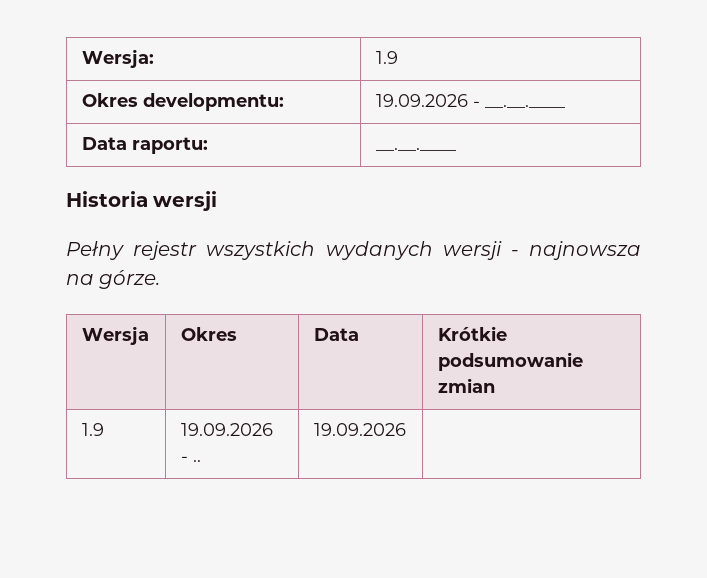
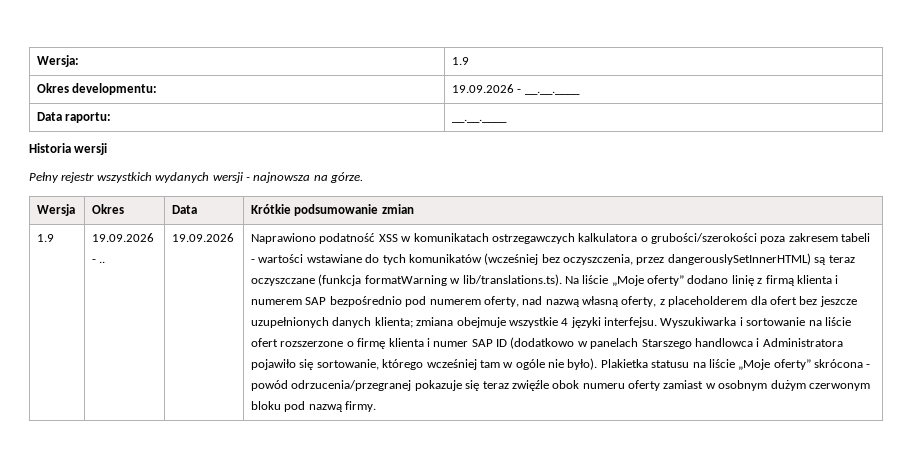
+ Naprawiono podatność XSS w komunikatach ostrzegawczych kalkulatora o grubości/szerokości poza zakresem tabeli - wartości wstawiane do tych komunikatów (wcześniej bez oczyszczenia, przez dangerouslySetInnerHTML) są teraz oczyszczane (funkcja formatWarning w lib/translations.ts). Na liście „Moje oferty” dodano linię z firmą klienta i numerem SAP bezpośrednio pod numerem oferty, nad nazwą własną oferty, z placeholderem dla ofert bez jeszcze uzupełnionych danych klienta; zmiana obejmuje wszystkie 4 języki interfejsu. Wyszukiwarka i sortowanie na liście ofert rozszerzone o firmę klienta i numer SAP ID (dodatkowo w panelach Starszego handlowca i Administratora pojawiło się sortowanie, którego wcześniej tam w ogóle nie było). Plakietka statusu na liście „Moje oferty” skrócona - powód odrzucenia/przegranej pokazuje się teraz zwięźle obok numeru oferty zamiast w osobnym dużym czerwonym bloku pod nazwą firmy.

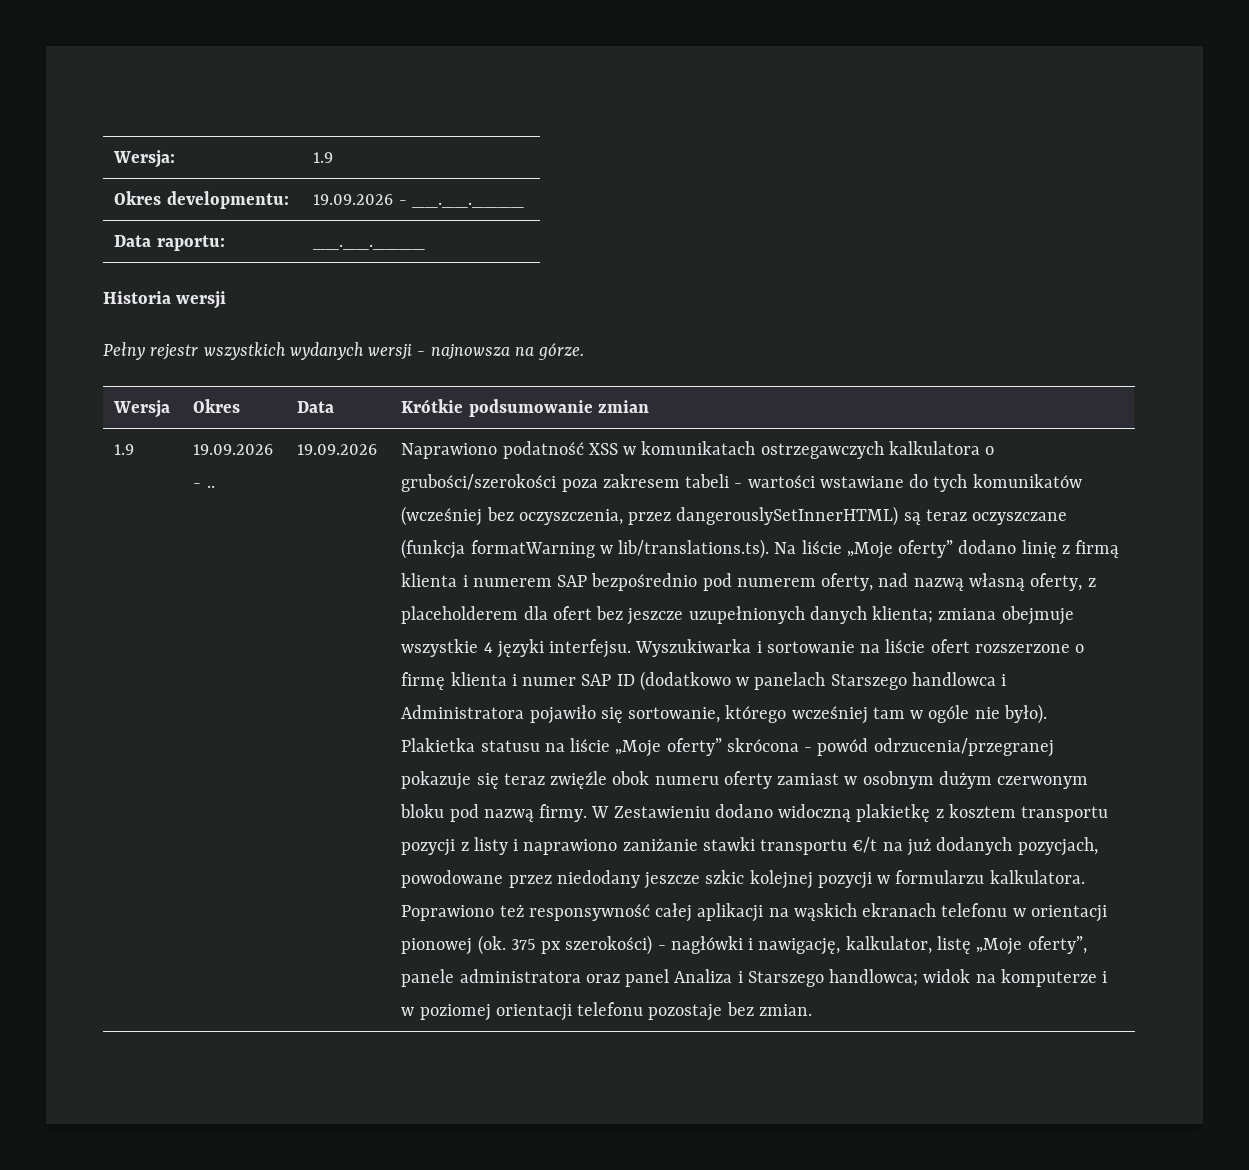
+ W Zestawieniu dodano widoczną plakietkę z kosztem transportu pozycji z listy i naprawiono zaniżanie stawki transportu €/t na już dodanych pozycjach, powodowane przez niedodany jeszcze szkic kolejnej pozycji w formularzu kalkulatora. Poprawiono też responsywność całej aplikacji na wąskich ekranach telefonu w orientacji pionowej (ok. 375 px szerokości) - nagłówki i nawigację, kalkulator, listę „Moje oferty”, panele administratora oraz panel Analiza i Starszego handlowca; widok na komputerze i w poziomej orientacji telefonu pozostaje bez zmian.

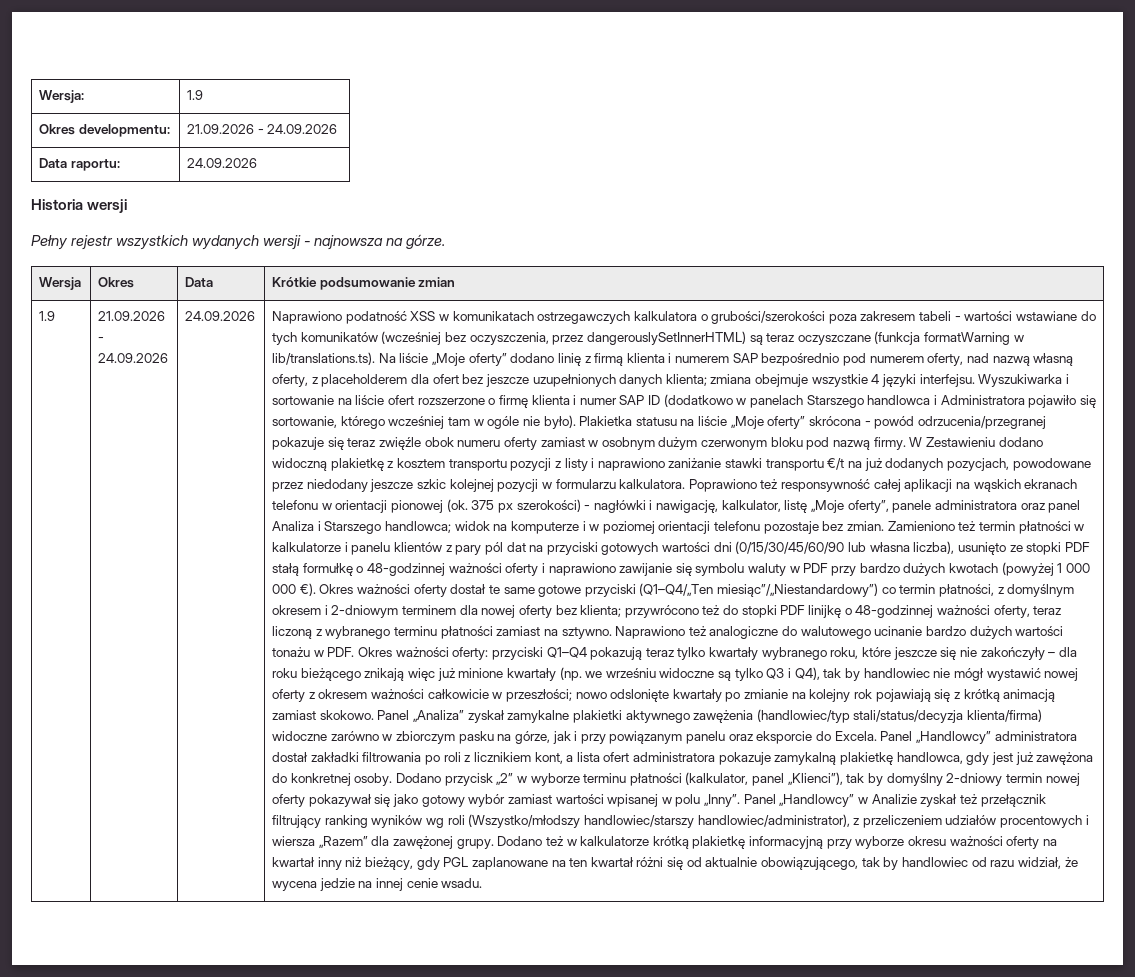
- Okres developmentu: | 19.09.2026 - __.__.____
+ Okres developmentu: | 21.09.2026 - 24.09.2026
- Data raportu: | __.__.____
+ Data raportu: | 24.09.2026
- 19.09.2026 - .. | 19.09.2026
+ 21.09.2026 - 24.09.2026 | 24.09.2026
+ Zamieniono też termin płatności w kalkulatorze i panelu klientów z pary pól dat na przyciski gotowych wartości dni (0/15/30/45/60/90 lub własna liczba), usunięto ze stopki PDF stałą formułkę o 48-godzinnej ważności oferty i naprawiono zawijanie się symbolu waluty w PDF przy bardzo dużych kwotach (powyżej 1 000 000 €). Okres ważności oferty dostał te same gotowe przyciski (Q1–Q4/„Ten miesiąc”/„Niestandardowy”) co termin płatności, z domyślnym okresem i 2-dniowym terminem dla nowej oferty bez klienta; przywrócono też do stopki PDF linijkę o 48-godzinnej ważności oferty, teraz liczoną z wybranego terminu płatności zamiast na sztywno. Naprawiono też analogiczne do walutowego ucinanie bardzo dużych wartości tonażu w PDF. Okres ważności oferty: przyciski Q1–Q4 pokazują teraz tylko kwartały wybranego roku, które jeszcze się nie zakończyły – dla roku bieżącego znikają więc już minione kwartały (np. we wrześniu widoczne są tylko Q3 i Q4), tak by handlowiec nie mógł wystawić nowej oferty z okresem ważności całkowicie w przeszłości; nowo odslonięte kwartały po zmianie na kolejny rok pojawiają się z krótką animacją zamiast skokowo. Panel „Analiza” zyskał zamykalne plakietki aktywnego zawężenia (handlowiec/typ stali/status/decyzja klienta/firma) widoczne zarówno w zbiorczym pasku na górze, jak i przy powiązanym panelu oraz eksporcie do Excela. Panel „Handlowcy” administratora dostał zakładki filtrowania po roli z licznikiem kont, a lista ofert administratora pokazuje zamykalną plakietkę handlowca, gdy jest już zawężona do konkretnej osoby. Dodano przycisk „2” w wyborze terminu płatności (kalkulator, panel „Klienci”), tak by domyślny 2-dniowy termin nowej oferty pokazywał się jako gotowy wybór zamiast wartości wpisanej w polu „Inny”. Panel „Handlowcy” w Analizie zyskał też przełącznik filtrujący ranking wyników wg roli (Wszystko/młodszy handlowiec/starszy handlowiec/administrator), z przeliczeniem udziałów procentowych i wiersza „Razem” dla zawężonej grupy. Dodano też w kalkulatorze krótką plakietkę informacyjną przy wyborze okresu ważności oferty na kwartał inny niż bieżący, gdy PGL zaplanowane na ten kwartał różni się od aktualnie obowiązującego, tak by handlowiec od razu widział, że wycena jedzie na innej cenie wsadu.

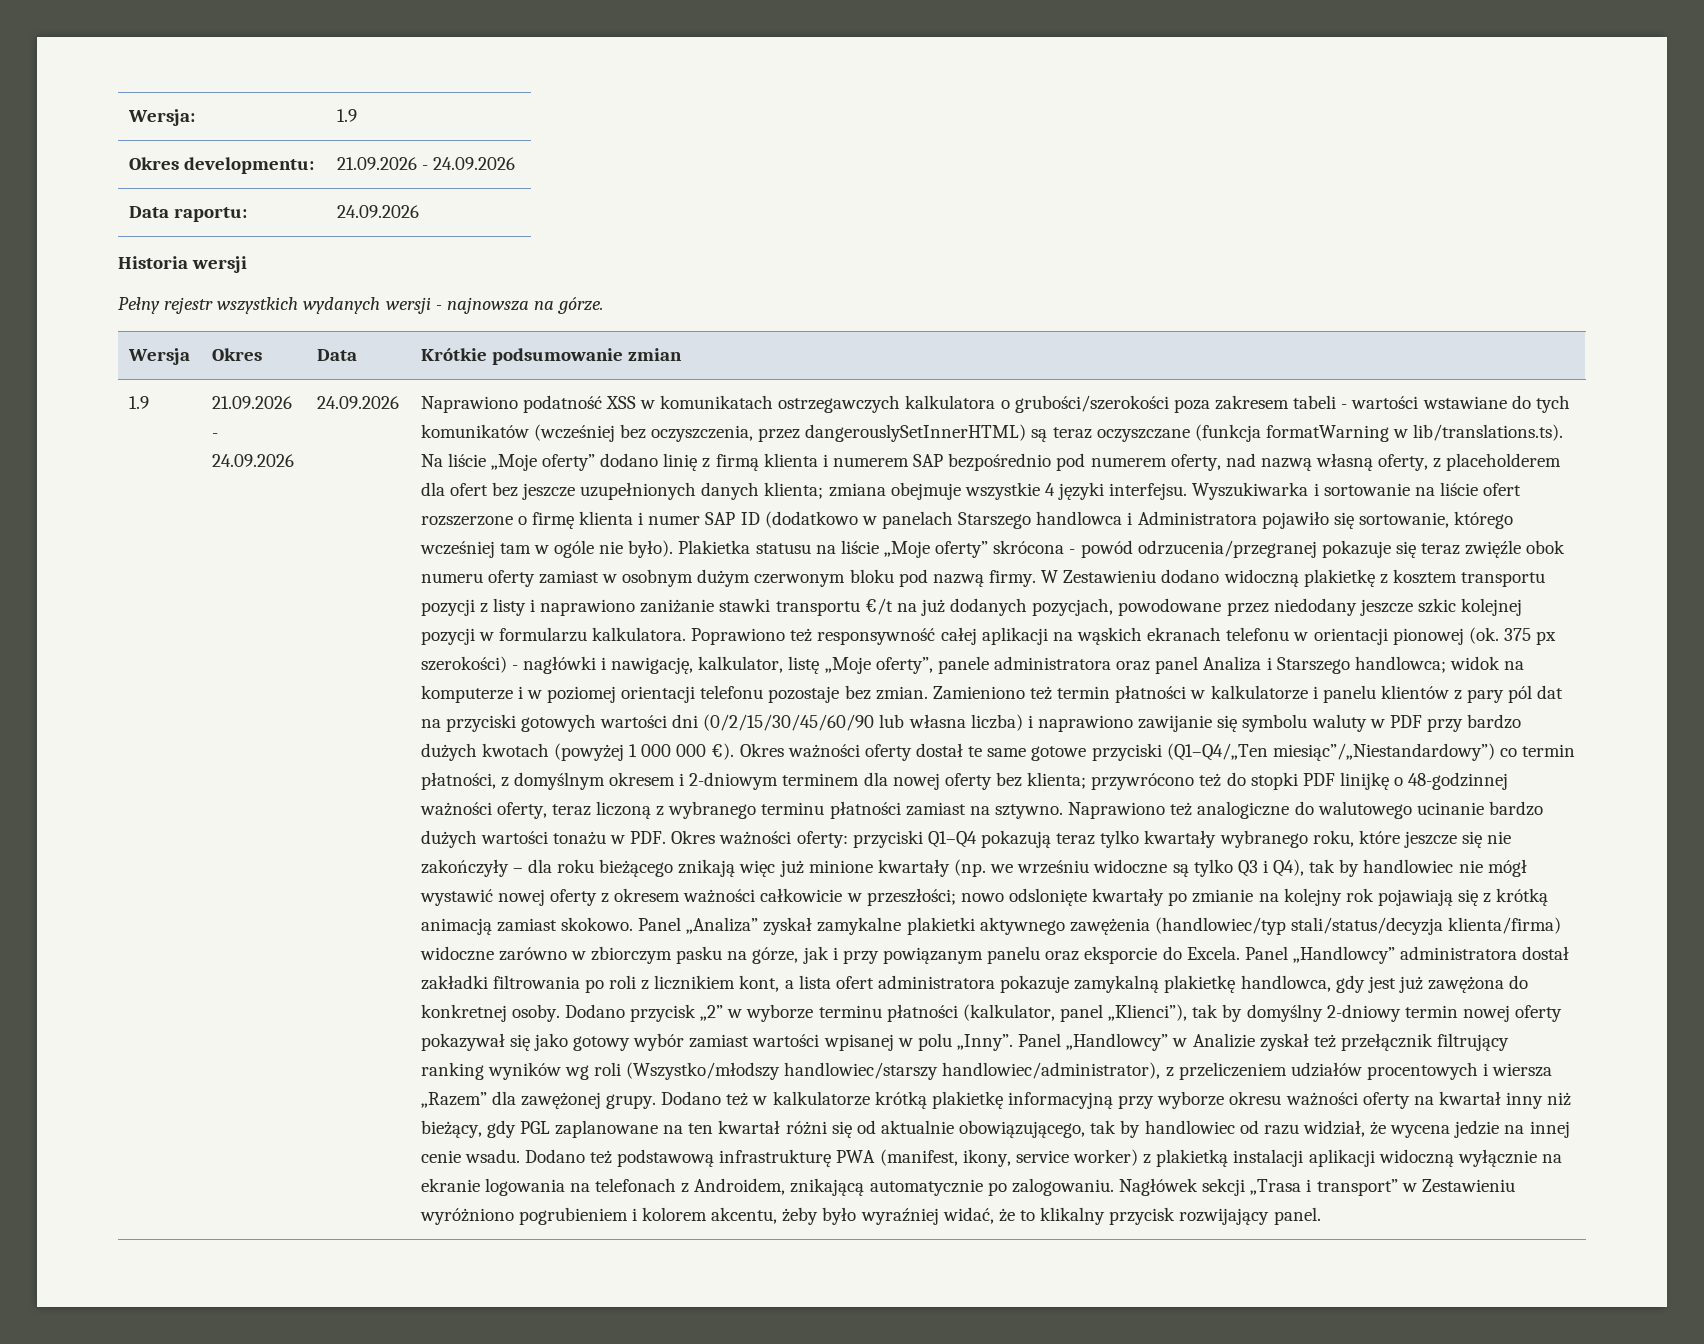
- Zamieniono też termin płatności w kalkulatorze i panelu klientów z pary pól dat na przyciski gotowych wartości dni (0/15/30/45/60/90 lub własna liczba), usunięto ze stopki PDF stałą formułkę o 48-godzinnej ważności oferty i naprawiono zawijanie się symbolu waluty w PDF przy bardzo dużych kwotach (powyżej 1 000 000 €).
+ Zamieniono też termin płatności w kalkulatorze i panelu klientów z pary pól dat na przyciski gotowych wartości dni (0/2/15/30/45/60/90 lub własna liczba) i naprawiono zawijanie się symbolu waluty w PDF przy bardzo dużych kwotach (powyżej 1 000 000 €).
+ Dodano też podstawową infrastrukturę PWA (manifest, ikony, service worker) z plakietką instalacji aplikacji widoczną wyłącznie na ekranie logowania na telefonach z Androidem, znikającą automatycznie po zalogowaniu. Nagłówek sekcji „Trasa i transport” w Zestawieniu wyróżniono pogrubieniem i kolorem akcentu, żeby było wyraźniej widać, że to klikalny przycisk rozwijający panel.

